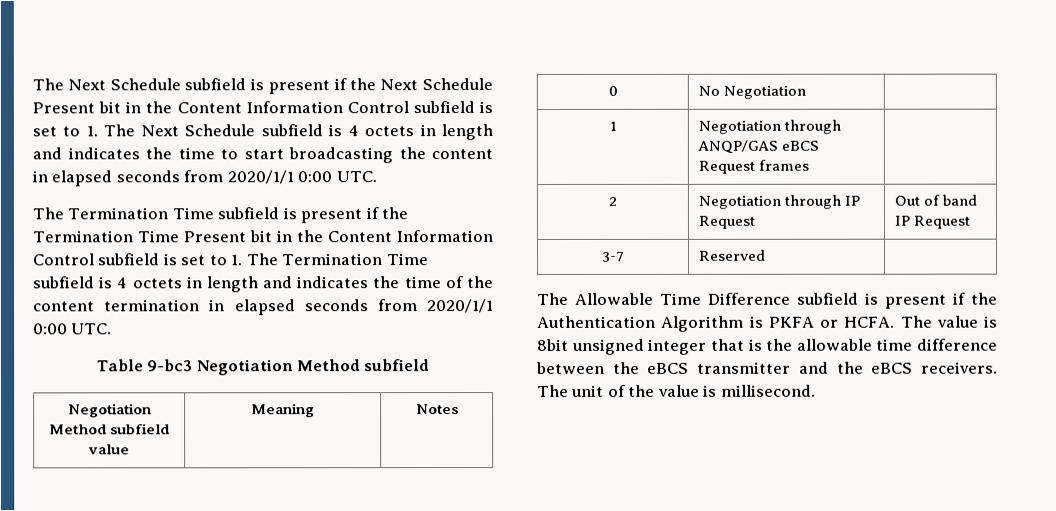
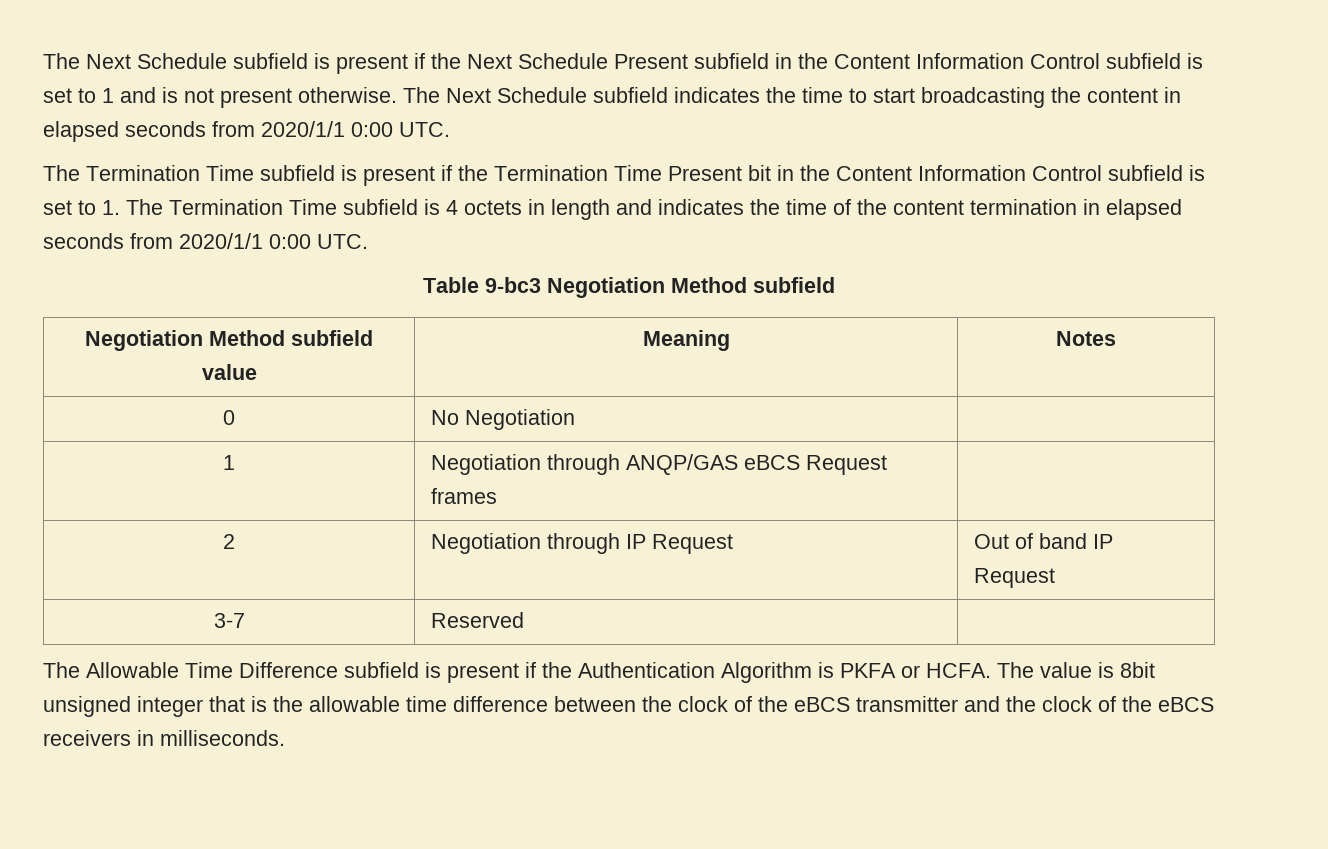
- The Next Schedule subfield is present if the Next Schedule Present bit in the Content Information Control subfield is set to 1. The Next Schedule subfield is 4 octets in length and indicates the time to start broadcasting the content in elapsed seconds from 2020/1/1 0:00 UTC.
+ The Next Schedule subfield is present if the Next Schedule Present subfield in the Content Information Control subfield is set to 1 and is not present otherwise. The Next Schedule subfield indicates the time to start broadcasting the content in elapsed seconds from 2020/1/1 0:00 UTC.
- The value is 8bit unsigned integer that is the allowable time difference between the eBCS transmitter and the eBCS receivers. The unit of the value is millisecond.
+ The value is 8bit unsigned integer that is the allowable time difference between the clock of the eBCS transmitter and the clock of the eBCS receivers in milliseconds.

